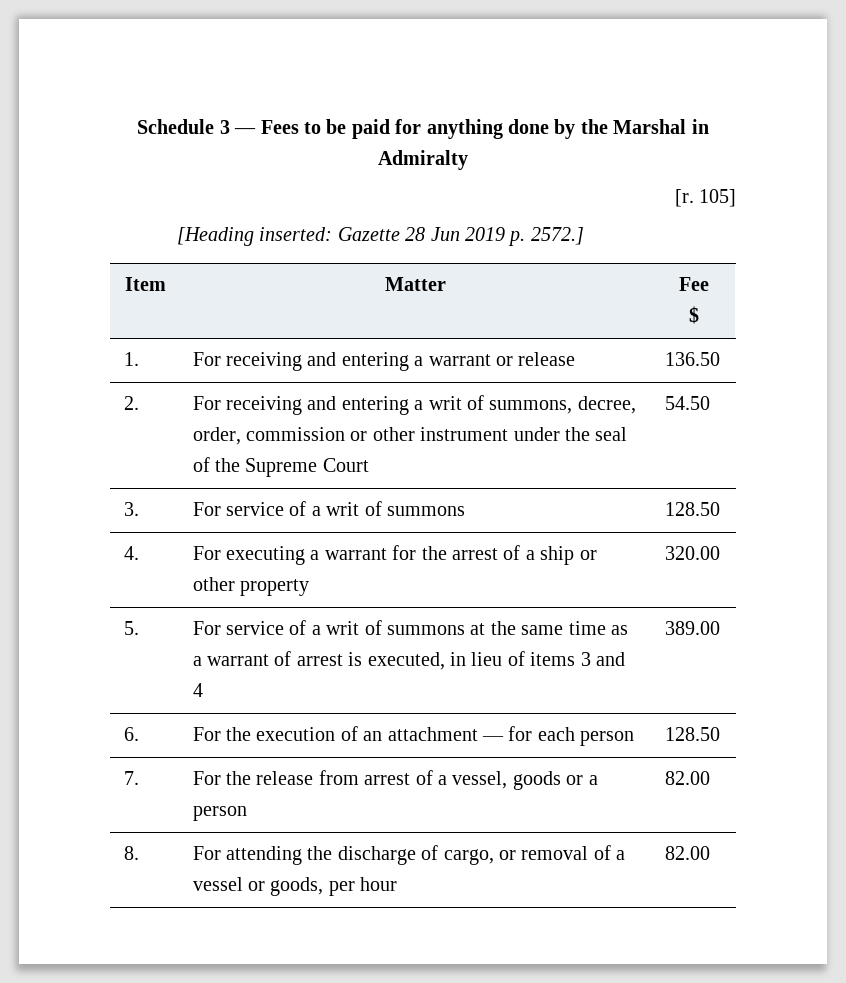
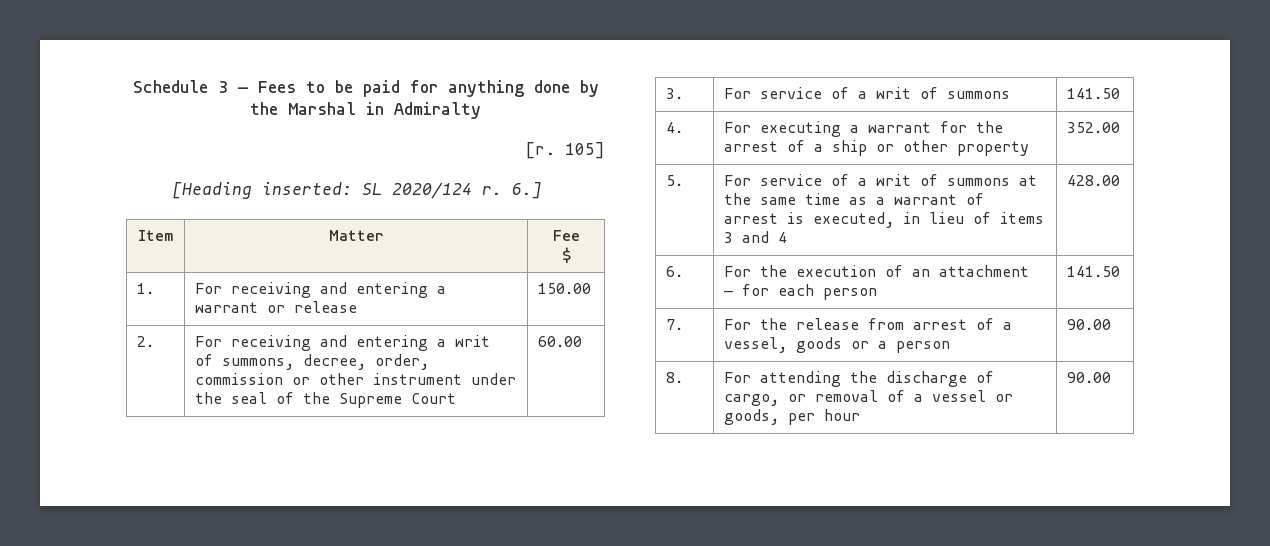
- [Heading inserted: Gazette 28 Jun 2019 p. 2572.]
+ [Heading inserted: SL 2020/124 r. 6.]
- 1. | For receiving and entering a warrant or release | 136.50
+ 1. | For receiving and entering a warrant or release | 150.00
- 2. | For receiving and entering a writ of summons, decree, order, commission or other instrument under the seal of the Supreme Court | 54.50
+ 2. | For receiving and entering a writ of summons, decree, order, commission or other instrument under the seal of the Supreme Court | 60.00
- 3. | For service of a writ of summons | 128.50
+ 3. | For service of a writ of summons | 141.50
- 4. | For executing a warrant for the arrest of a ship or other property | 320.00
+ 4. | For executing a warrant for the arrest of a ship or other property | 352.00
- 5. | For service of a writ of summons at the same time as a warrant of arrest is executed, in lieu of items 3 and 4 | 389.00
+ 5. | For service of a writ of summons at the same time as a warrant of arrest is executed, in lieu of items 3 and 4 | 428.00
- 6. | For the execution of an attachment — for each person | 128.50
+ 6. | For the execution of an attachment — for each person | 141.50
- 7. | For the release from arrest of a vessel, goods or a person | 82.00
+ 7. | For the release from arrest of a vessel, goods or a person | 90.00
- 8. | For attending the discharge of cargo, or removal of a vessel or goods, per hour | 82.00
+ 8. | For attending the discharge of cargo, or removal of a vessel or goods, per hour | 90.00

